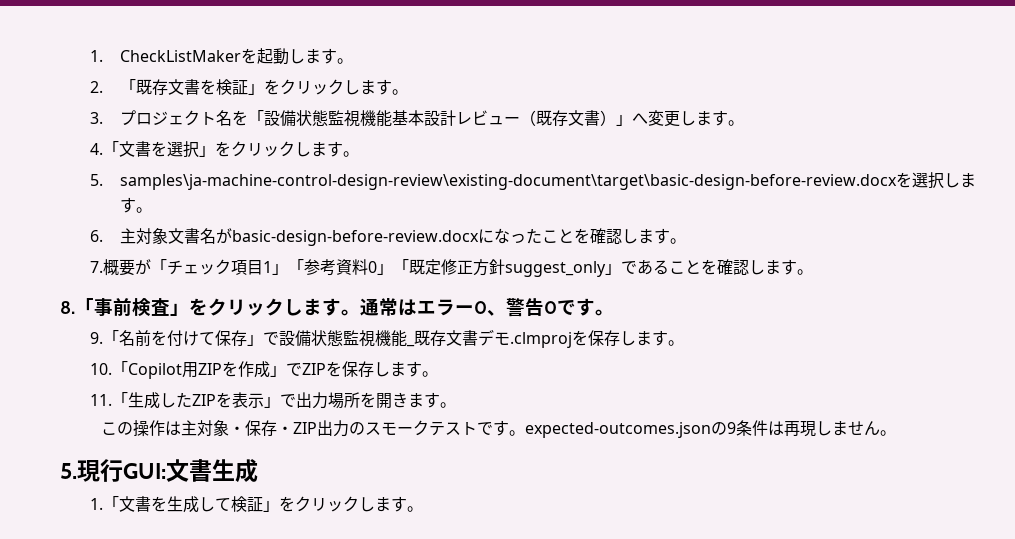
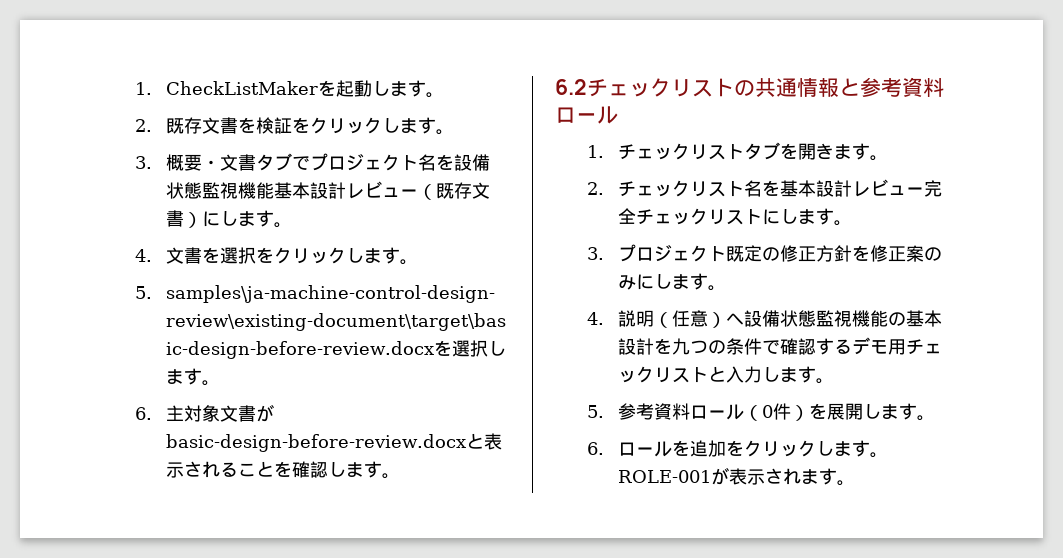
- 2.「既存文書を検証」をクリックします。
+ 2.既存文書を検証をクリックします。
- 3.プロジェクト名を「設備状態監視機能基本設計レビュー（既存文書）」へ変更します。
- 4.「文書を選択」をクリックします。
+ 3.概要・文書タブでプロジェクト名を設備状態監視機能基本設計レビュー（既存文書）にします。
+ 4.文書を選択をクリックします。
- 6.主対象文書名がbasic-design-before-review.docxになったことを確認します。
- 7.概要が「チェック項目1」「参考資料0」「既定修正方針suggest_only」であることを確認します。
+ 6.主対象文書がbasic-design-before-review.docxと表示されることを確認します。
- 8.「事前検査」をクリックします。通常はエラー0、警告0です。
- 9.「名前を付けて保存」で設備状態監視機能_既存文書デモ.clmprojを保存します。
- 10.「Copilot用ZIPを作成」でZIPを保存します。
- 11.「生成したZIPを表示」で出力場所を開きます。
- この操作は主対象・保存・ZIP出力のスモークテストです。expected-outcomes.jsonの9条件は再現しません。
- 5.現行GUI:文書生成
- 1.「文書を生成して検証」をクリックします。
+ 6.2チェックリストの共通情報と参考資料ロール
+ 1.チェックリストタブを開きます。
+ 2.チェックリスト名を基本設計レビュー完全チェックリストにします。
+ 3.プロジェクト既定の修正方針を修正案のみにします。
+ 4.説明（任意）へ設備状態監視機能の基本設計を九つの条件で確認するデモ用チェックリストと入力します。
+ 5.参考資料ロール（0件）を展開します。
+ 6.ロールを追加をクリックします。ROLE-001が表示されます。

